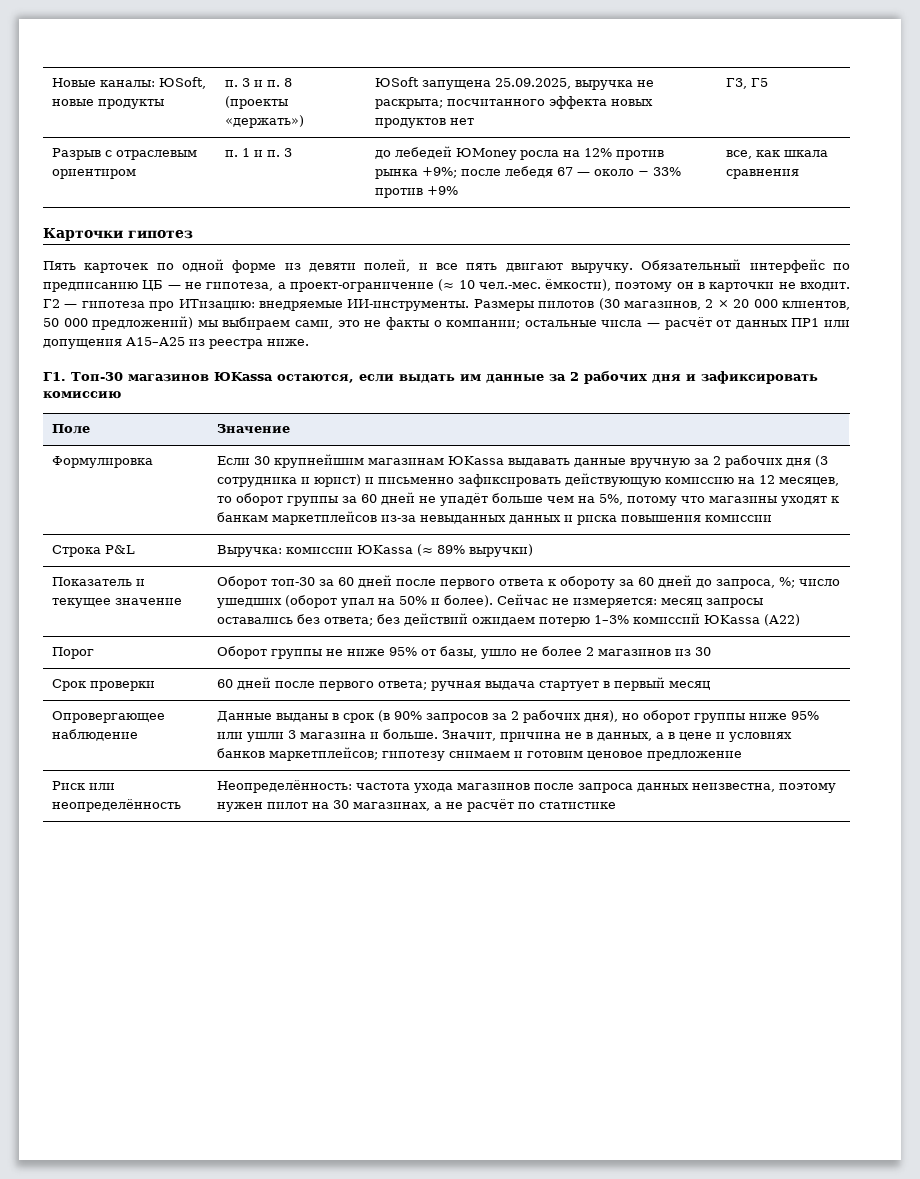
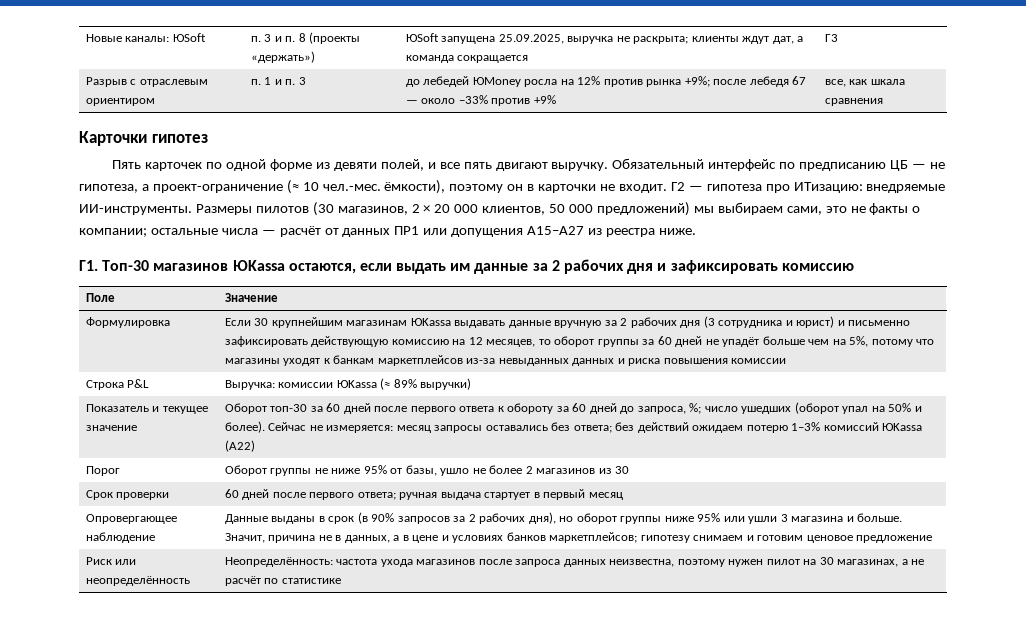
- Новые каналы: ЮSoft, новые продукты | п. 3 и п. 8 (проекты «держать») | ЮSoft запущена 25.09.2025, выручка не раскрыта; посчитанного эффекта новых продуктов нет | Г3, Г5
+ Новые каналы: ЮSoft | п. 3 и п. 8 (проекты «держать») | ЮSoft запущена 25.09.2025, выручка не раскрыта; клиенты ждут дат, а команда сокращается | Г3
- Разрыв с отраслевым ориентиром | п. 1 и п. 3 | до лебедей ЮMoney росла на 12% против рынка +9%; после лебедя 67 — около − 33% против +9% | все, как шкала сравнения
+ Разрыв с отраслевым ориентиром | п. 1 и п. 3 | до лебедей ЮMoney росла на 12% против рынка +9%; после лебедя 67 — около −33% против +9% | все, как шкала сравнения
- Размеры пилотов (30 магазинов, 2 × 20 000 клиентов, 50 000 предложений) мы выбираем сами, это не факты о компании; остальные числа — расчёт от данных ПР1 или допущения А15–А25 из реестра ниже.
+ Размеры пилотов (30 магазинов, 2 × 20 000 клиентов, 50 000 предложений) мы выбираем сами, это не факты о компании; остальные числа — расчёт от данных ПР1 или допущения А15–А27 из реестра ниже.

